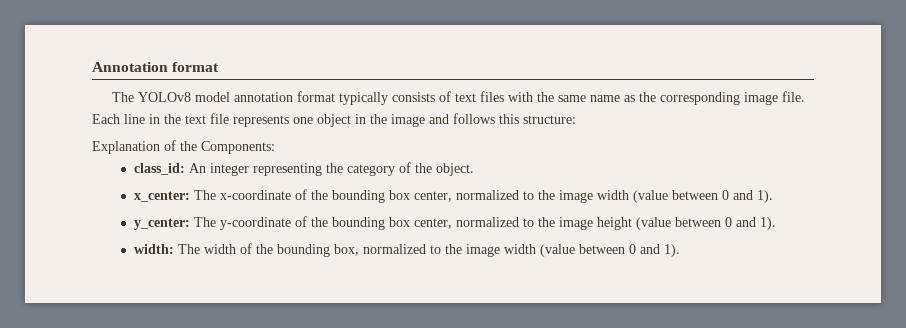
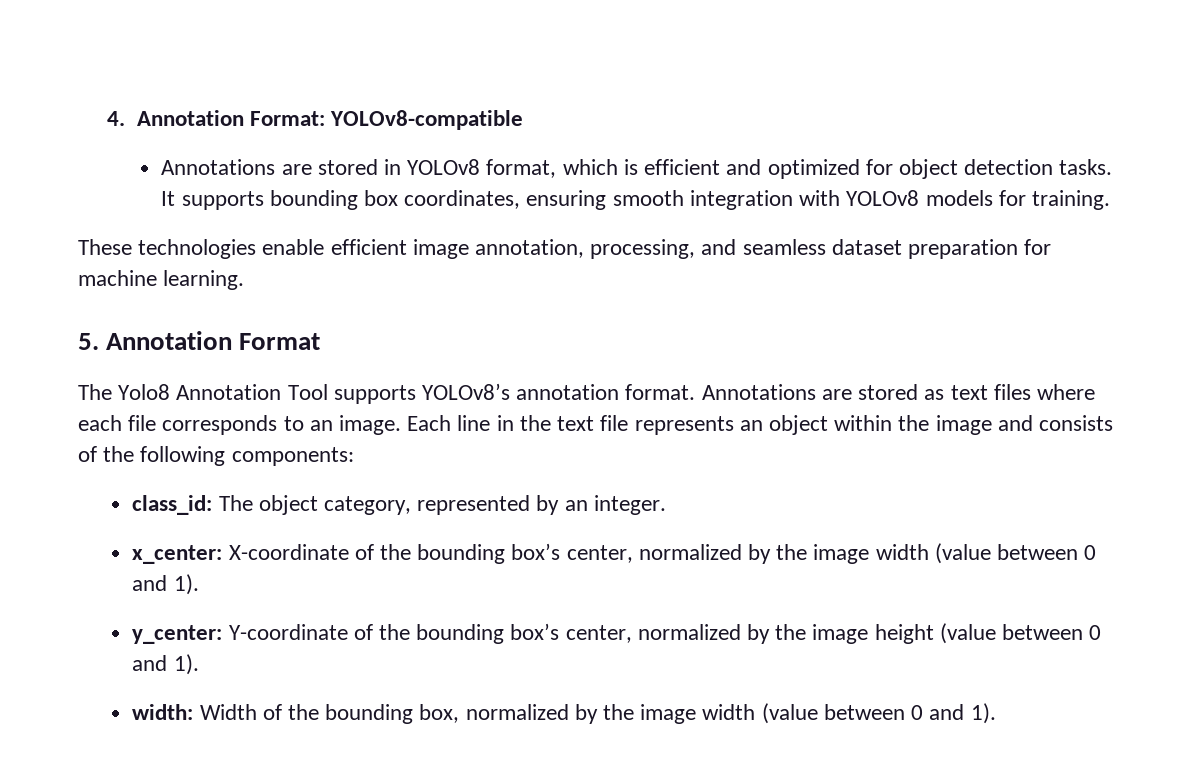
- Annotation format
- The YOLOv8 model annotation format typically consists of text files with the same name as the corresponding image file.
+ 4. Annotation Format: YOLOv8-compatible
+ Annotations are stored in YOLOv8 format, which is efficient and optimized for object detection tasks. It supports bounding box coordinates, ensuring smooth integration with YOLOv8 models for training.
+ These technologies enable efficient image annotation, processing, and seamless dataset preparation for machine learning.
+ 5. Annotation Format
+ The Yolo8 Annotation Tool supports YOLOv8’s annotation format. Annotations are stored as text files where each file corresponds to an image.
- Each line in the text file represents one object in the image and follows this structure:
- Explanation of the Components:
- class_id: An integer representing the category of the object.
+ Each line in the text file represents an object within the image and consists of the following components:
+ class_id: The object category, represented by an integer.
- x_center: The x-coordinate of the bounding box center, normalized to the image width (value between 0 and 1).
+ x_center: X-coordinate of the bounding box’s center, normalized by the image width (value between 0 and 1).
- y_center: The y-coordinate of the bounding box center, normalized to the image height (value between 0 and 1).
+ y_center: Y-coordinate of the bounding box’s center, normalized by the image height (value between 0 and 1).
- width: The width of the bounding box, normalized to the image width (value between 0 and 1).
+ width: Width of the bounding box, normalized by the image width (value between 0 and 1).

